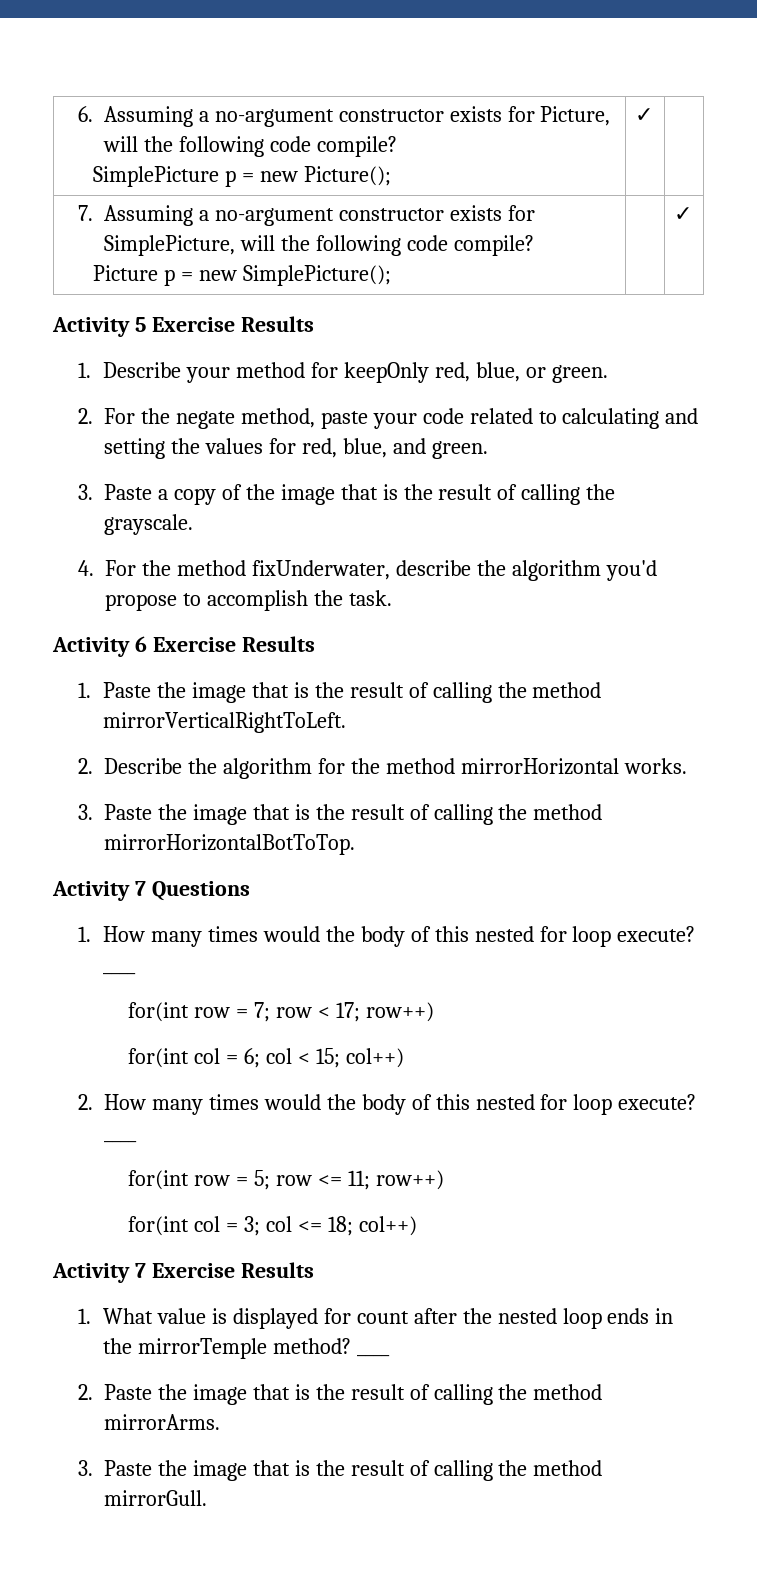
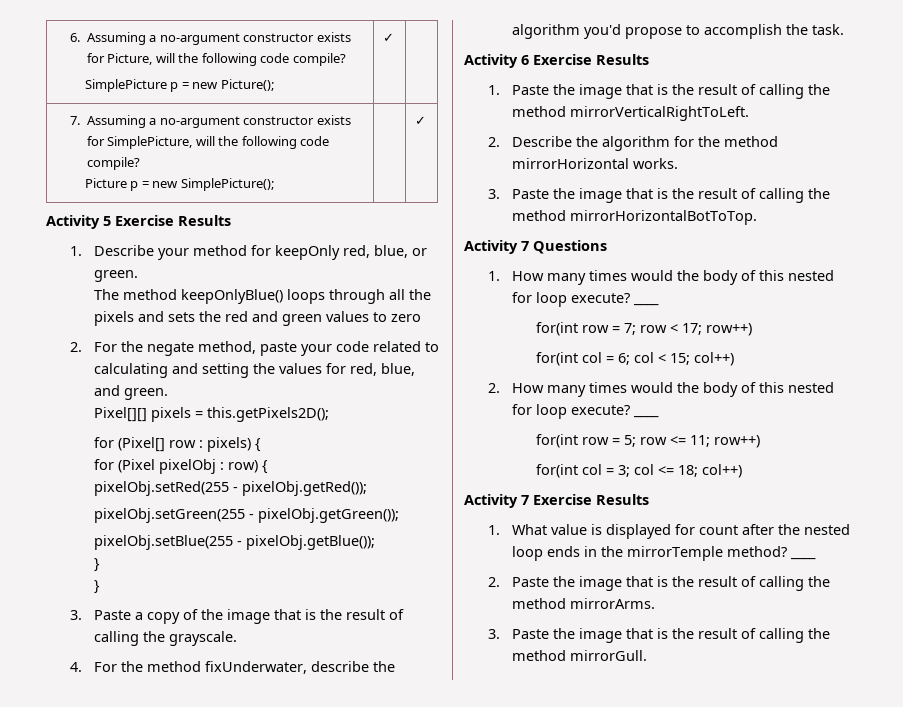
+ The method keepOnlyBlue() loops through all the pixels and sets the red and green values to zero
+ Pixel[][] pixels = this.getPixels2D();
+ for (Pixel[] row : pixels) {
+ for (Pixel pixelObj : row) {
+ pixelObj.setRed(255 - pixelObj.getRed());
+ pixelObj.setGreen(255 - pixelObj.getGreen());
+ pixelObj.setBlue(255 - pixelObj.getBlue());
+ }
+ }

